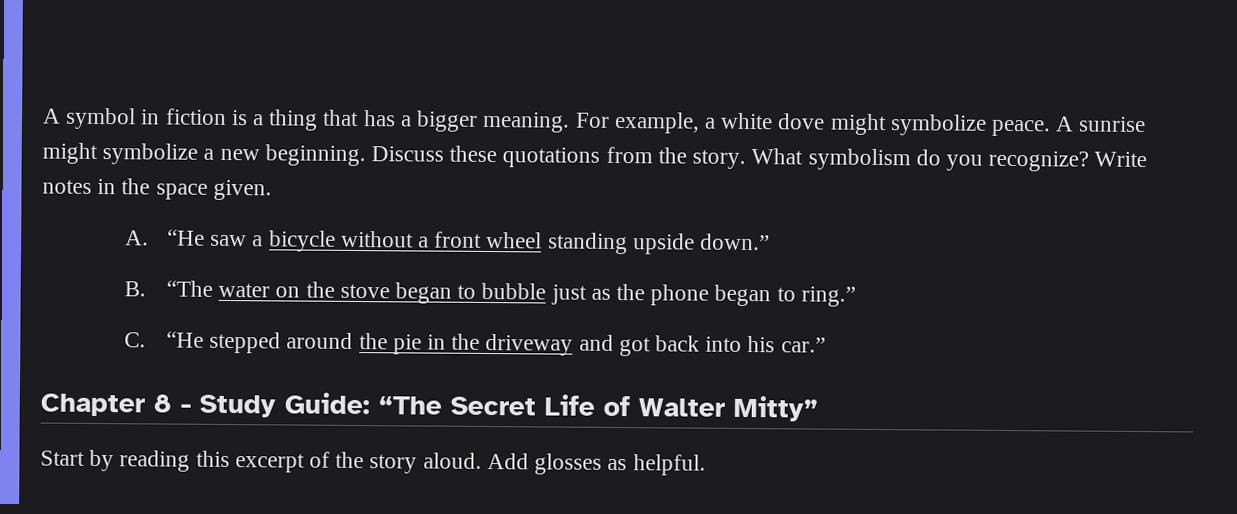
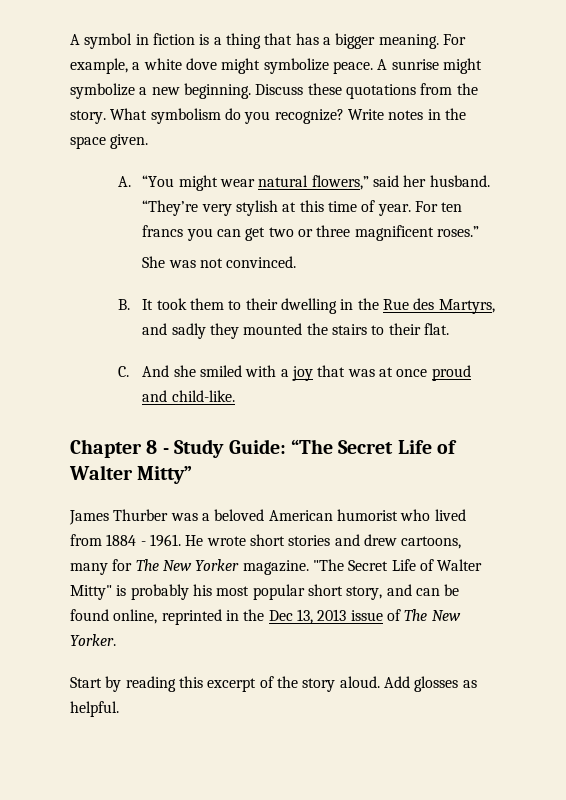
- A. “He saw a bicycle without a front wheel standing upside down.”
- B. “The water on the stove began to bubble just as the phone began to ring.”
- C. “He stepped around the pie in the driveway and got back into his car.”
+ A. “You might wear natural flowers,” said her husband. “They’re very stylish at this time of year. For ten francs you can get two or three magnificent roses.”
+ She was not convinced.
+ B. It took them to their dwelling in the Rue des Martyrs, and sadly they mounted the stairs to their flat.
+ C. And she smiled with a joy that was at once proud and child-like.
+ James Thurber was a beloved American humorist who lived from 1884 - 1961. He wrote short stories and drew cartoons, many for The New Yorker magazine. "The Secret Life of Walter Mitty" is probably his most popular short story, and can be found online, reprinted in the Dec 13, 2013 issue of The New Yorker.

